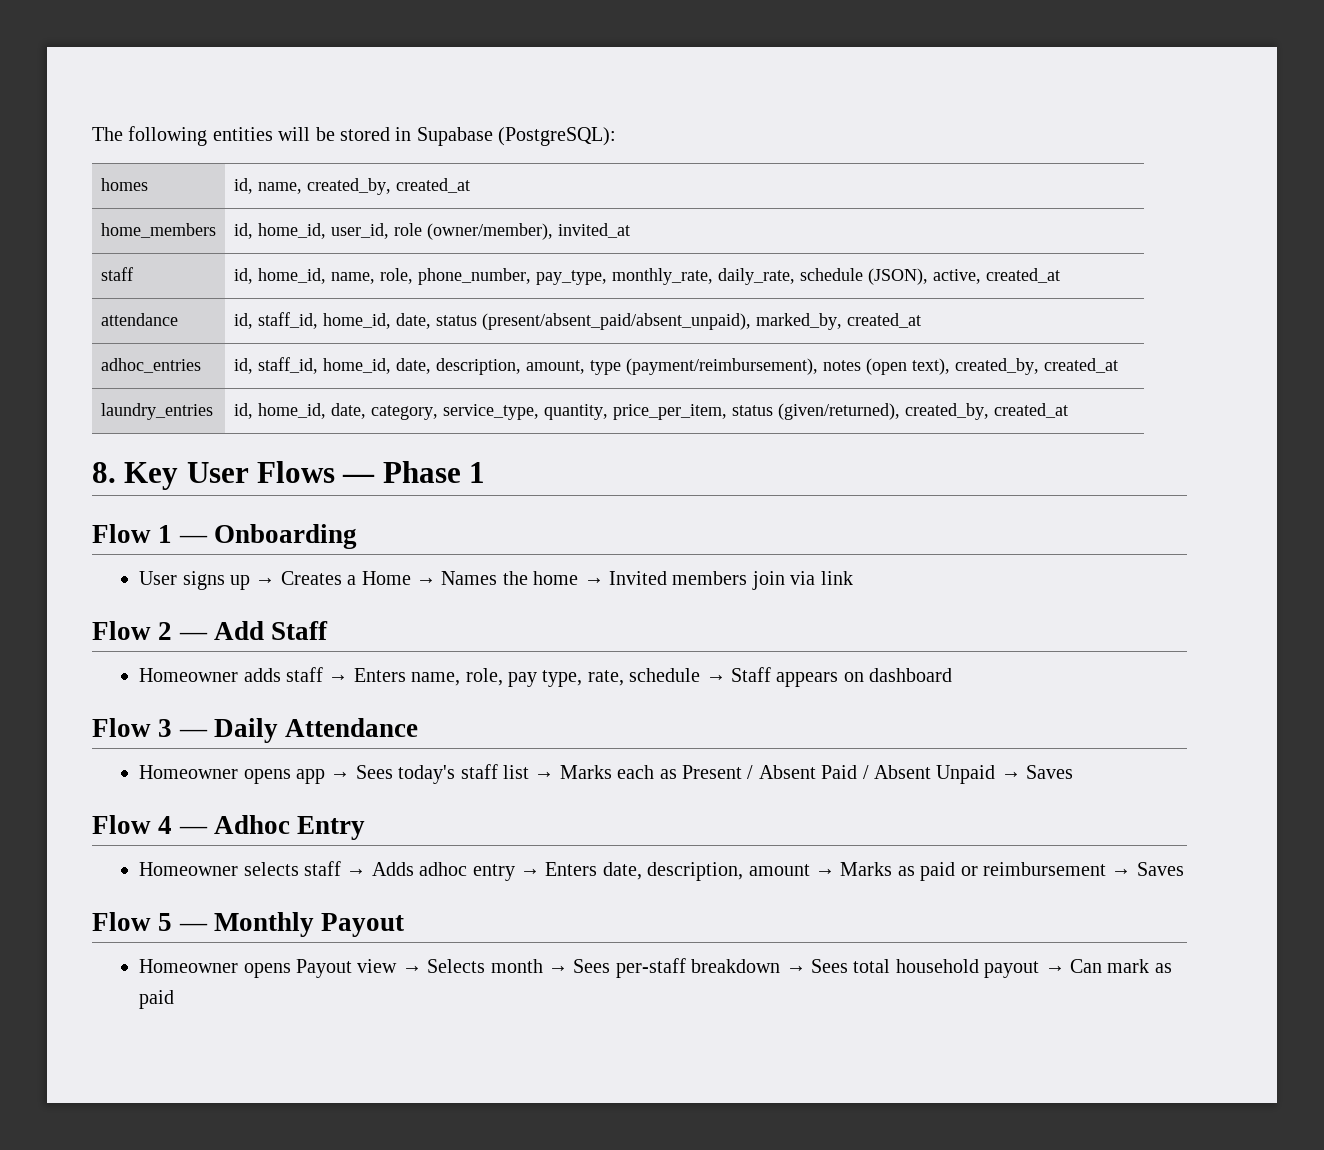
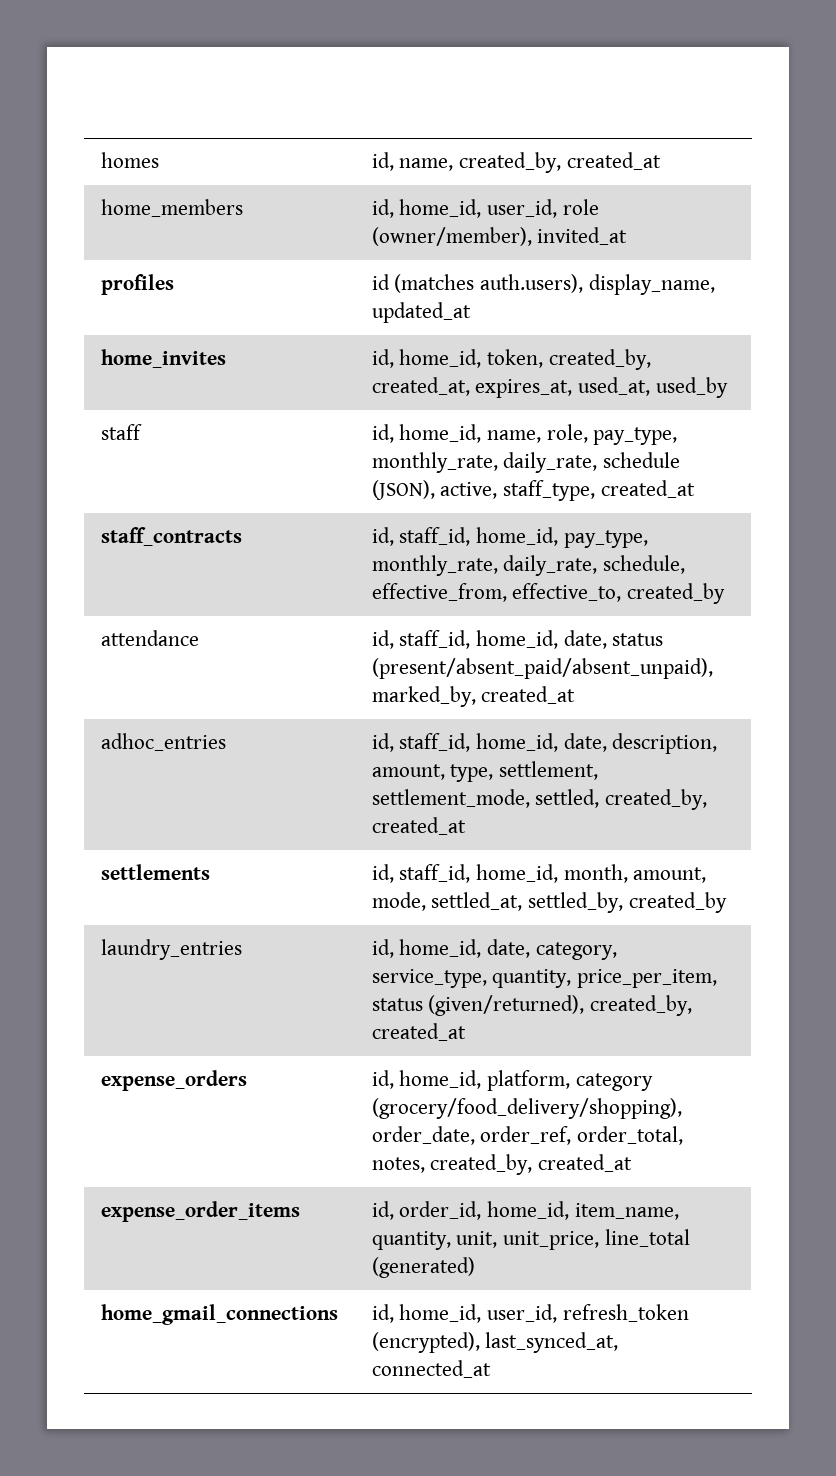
- The following entities will be stored in Supabase (PostgreSQL):
+ profiles | id (matches auth.users), display_name, updated_at
+ home_invites | id, home_id, token, created_by, created_at, expires_at, used_at, used_by
- staff | id, home_id, name, role, phone_number, pay_type, monthly_rate, daily_rate, schedule (JSON), active, created_at
+ staff | id, home_id, name, role, pay_type, monthly_rate, daily_rate, schedule (JSON), active, staff_type, created_at
+ staff_contracts | id, staff_id, home_id, pay_type, monthly_rate, daily_rate, schedule, effective_from, effective_to, created_by
- adhoc_entries | id, staff_id, home_id, date, description, amount, type (payment/reimbursement), notes (open text), created_by, created_at
+ adhoc_entries | id, staff_id, home_id, date, description, amount, type, settlement, settlement_mode, settled, created_by, created_at
+ settlements | id, staff_id, home_id, month, amount, mode, settled_at, settled_by, created_by
- 8. Key User Flows — Phase 1
- Flow 1 — Onboarding
- User signs up → Creates a Home → Names the home → Invited members join via link
- Flow 2 — Add Staff
- Homeowner adds staff → Enters name, role, pay type, rate, schedule → Staff appears on dashboard
- Flow 3 — Daily Attendance
- Homeowner opens app → Sees today's staff list → Marks each as Present / Absent Paid / Absent Unpaid → Saves
- Flow 4 — Adhoc Entry
- Homeowner selects staff → Adds adhoc entry → Enters date, description, amount → Marks as paid or reimbursement → Saves
- Flow 5 — Monthly Payout
- Homeowner opens Payout view → Selects month → Sees per-staff breakdown → Sees total household payout → Can mark as paid
+ expense_orders | id, home_id, platform, category (grocery/food_delivery/shopping), order_date, order_ref, order_total, notes, created_by, created_at
+ expense_order_items | id, order_id, home_id, item_name, quantity, unit, unit_price, line_total (generated)
+ home_gmail_connections | id, home_id, user_id, refresh_token (encrypted), last_synced_at, connected_at

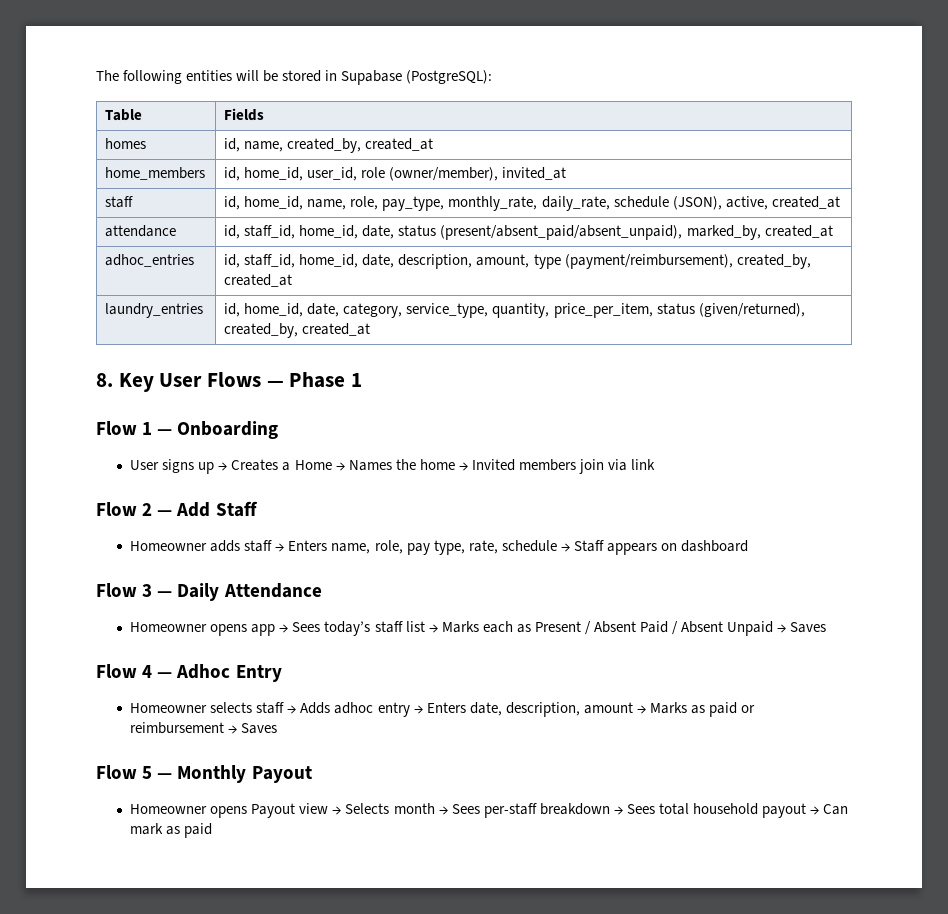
+ The following entities will be stored in Supabase (PostgreSQL):
+ Table | Fields
- profiles | id (matches auth.users), display_name, updated_at
- home_invites | id, home_id, token, created_by, created_at, expires_at, used_at, used_by
- staff | id, home_id, name, role, pay_type, monthly_rate, daily_rate, schedule (JSON), active, staff_type, created_at
- staff_contracts | id, staff_id, home_id, pay_type, monthly_rate, daily_rate, schedule, effective_from, effective_to, created_by
+ staff | id, home_id, name, role, pay_type, monthly_rate, daily_rate, schedule (JSON), active, created_at
- adhoc_entries | id, staff_id, home_id, date, description, amount, type, settlement, settlement_mode, settled, created_by, created_at
- settlements | id, staff_id, home_id, month, amount, mode, settled_at, settled_by, created_by
+ adhoc_entries | id, staff_id, home_id, date, description, amount, type (payment/reimbursement), created_by, created_at
- expense_orders | id, home_id, platform, category (grocery/food_delivery/shopping), order_date, order_ref, order_total, notes, created_by, created_at
- expense_order_items | id, order_id, home_id, item_name, quantity, unit, unit_price, line_total (generated)
- home_gmail_connections | id, home_id, user_id, refresh_token (encrypted), last_synced_at, connected_at
+ 8. Key User Flows — Phase 1
+ Flow 1 — Onboarding
+ User signs up → Creates a Home → Names the home → Invited members join via link
+ Flow 2 — Add Staff
+ Homeowner adds staff → Enters name, role, pay type, rate, schedule → Staff appears on dashboard
+ Flow 3 — Daily Attendance
+ Homeowner opens app → Sees today’s staff list → Marks each as Present / Absent Paid / Absent Unpaid → Saves
+ Flow 4 — Adhoc Entry
+ Homeowner selects staff → Adds adhoc entry → Enters date, description, amount → Marks as paid or reimbursement → Saves
+ Flow 5 — Monthly Payout
+ Homeowner opens Payout view → Selects month → Sees per-staff breakdown → Sees total household payout → Can mark as paid

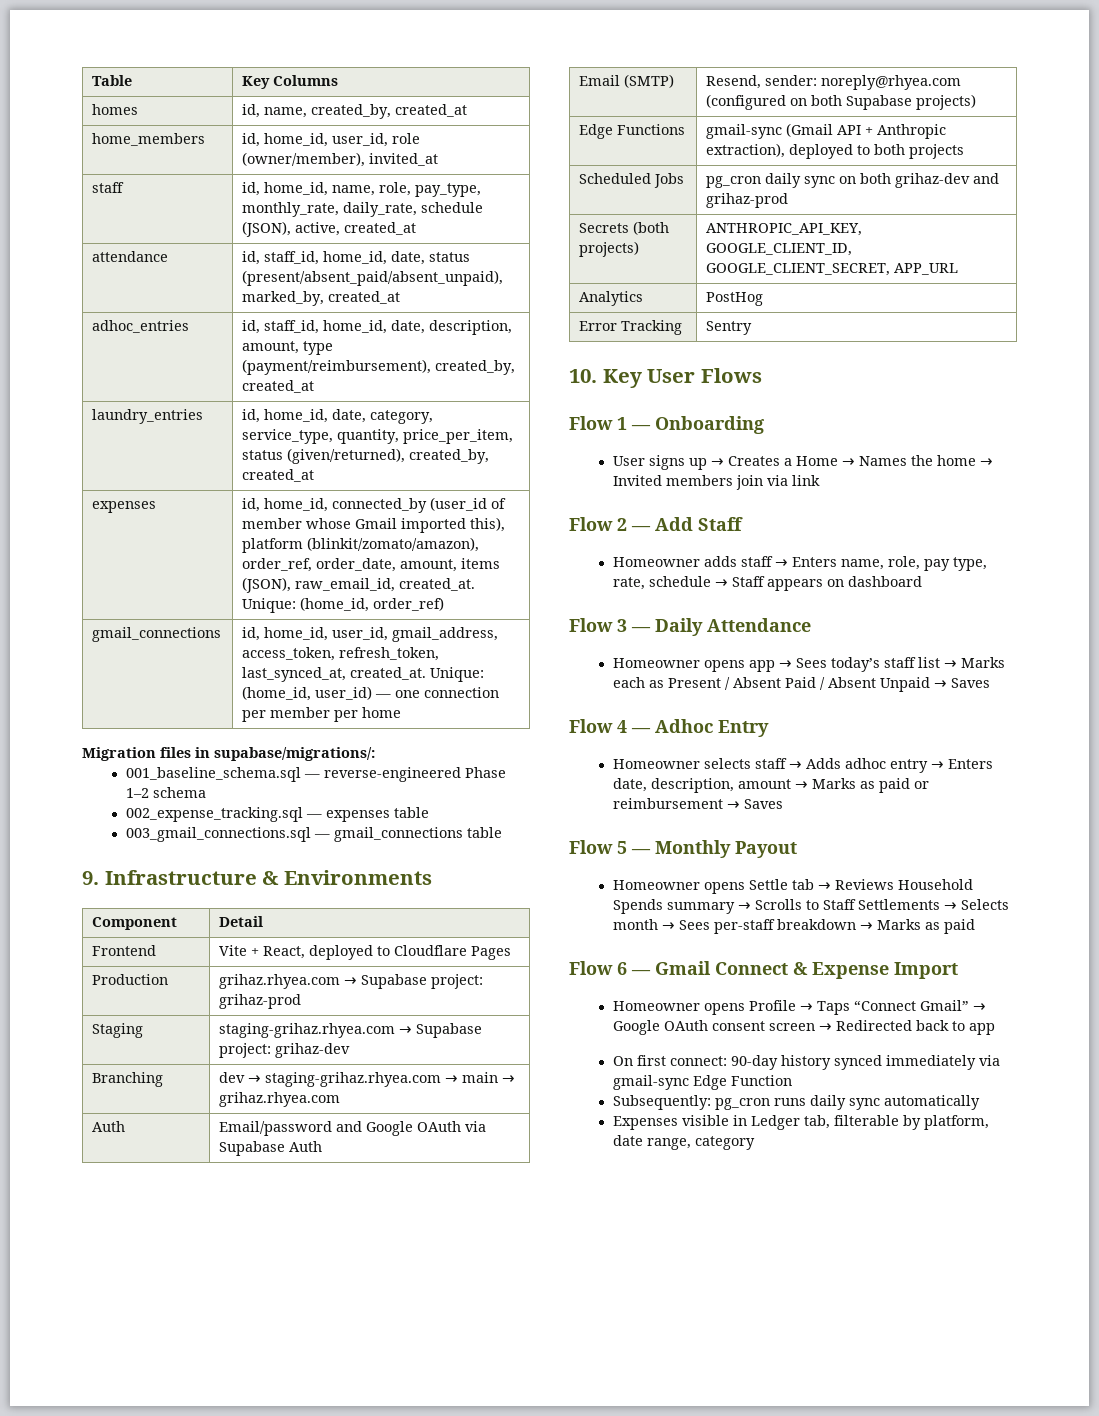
- The following entities will be stored in Supabase (PostgreSQL):
- Table | Fields
+ Table | Key Columns
- 8. Key User Flows — Phase 1
+ expenses | id, home_id, connected_by (user_id of member whose Gmail imported this), platform (blinkit/zomato/amazon), order_ref, order_date, amount, items (JSON), raw_email_id, created_at. Unique: (home_id, order_ref)
+ gmail_connections | id, home_id, user_id, gmail_address, access_token, refresh_token, last_synced_at, created_at. Unique: (home_id, user_id) — one connection per member per home
+ Migration files in supabase/migrations/:
+ 001_baseline_schema.sql — reverse-engineered Phase 1–2 schema
+ 002_expense_tracking.sql — expenses table
+ 003_gmail_connections.sql — gmail_connections table
+ 9. Infrastructure & Environments
+ Component | Detail
+ Frontend | Vite + React, deployed to Cloudflare Pages
+ Production | grihaz.rhyea.com → Supabase project: grihaz-prod
+ Staging | staging-grihaz.rhyea.com → Supabase project: grihaz-dev
+ Branching | dev → staging-grihaz.rhyea.com → main → grihaz.rhyea.com
+ Auth | Email/password and Google OAuth via Supabase Auth
+ Email (SMTP) | Resend, sender: noreply@rhyea.com (configured on both Supabase projects)
+ Edge Functions | gmail-sync (Gmail API + Anthropic extraction), deployed to both projects
+ Scheduled Jobs | pg_cron daily sync on both grihaz-dev and grihaz-prod
+ Secrets (both projects) | ANTHROPIC_API_KEY, GOOGLE_CLIENT_ID, GOOGLE_CLIENT_SECRET, APP_URL
+ Analytics | PostHog
+ Error Tracking | Sentry
+ 10. Key User Flows
- Homeowner opens Payout view → Selects month → Sees per-staff breakdown → Sees total household payout → Can mark as paid
+ Homeowner opens Settle tab → Reviews Household Spends summary → Scrolls to Staff Settlements → Selects month → Sees per-staff breakdown → Marks as paid
+ Flow 6 — Gmail Connect & Expense Import
+ Homeowner opens Profile → Taps “Connect Gmail” → Google OAuth consent screen → Redirected back to app
+ On first connect: 90-day history synced immediately via gmail-sync Edge Function
+ Subsequently: pg_cron runs daily sync automatically
+ Expenses visible in Ledger tab, filterable by platform, date range, category

